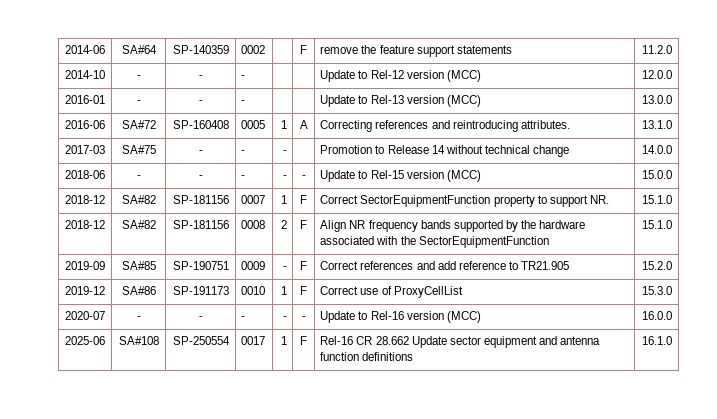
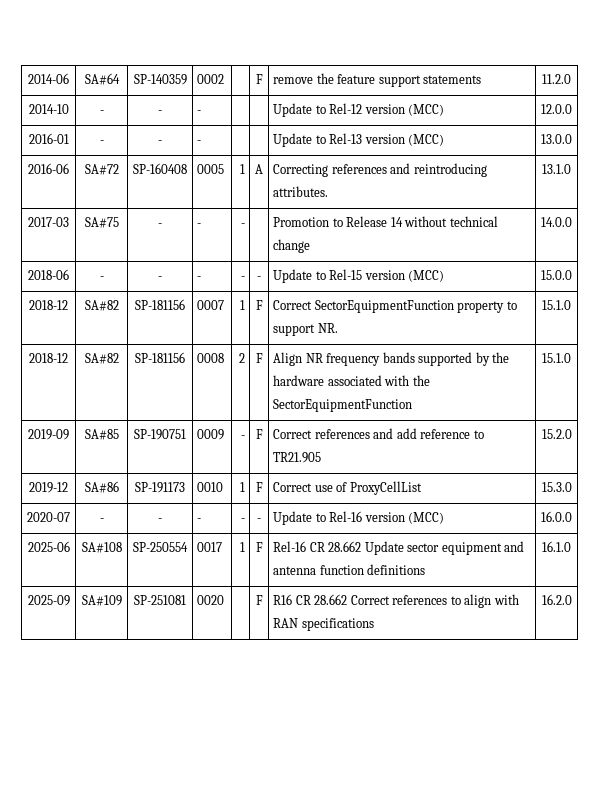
+ 2025-09 | SA#109 | SP-251081 | 0020 | | F | R16 CR 28.662 Correct references to align with RAN specifications | 16.2.0

